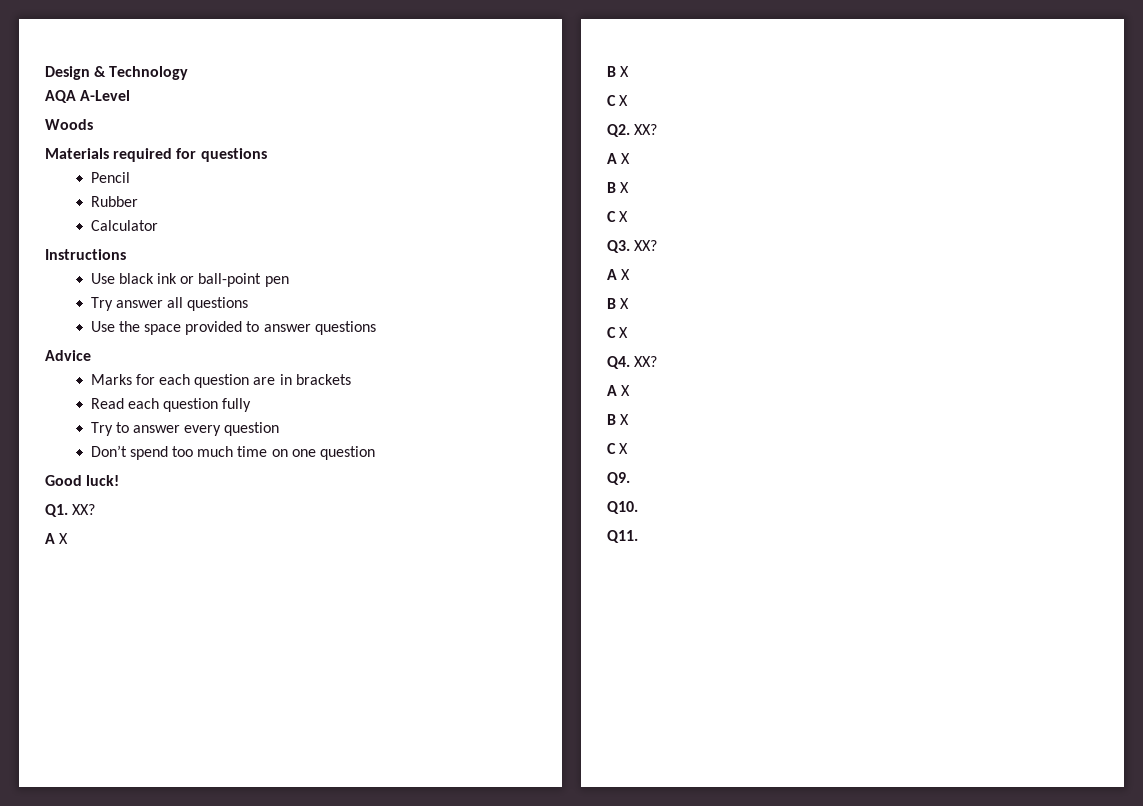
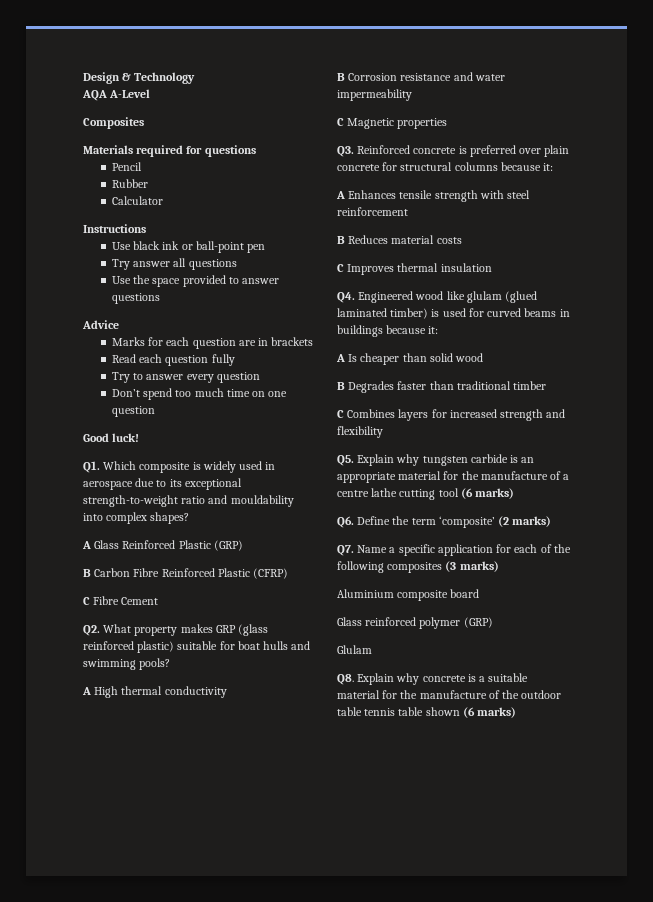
- Woods
+ Composites
- Q1. XX?
- A X
- B X
- C X
+ Q1. Which composite is widely used in aerospace due to its exceptional strength-to-weight ratio and mouldability into complex shapes?
+ A Glass Reinforced Plastic (GRP)
+ B Carbon Fibre Reinforced Plastic (CFRP)
+ C Fibre Cement
- Q2. XX?
- A X
- B X
- C X
+ Q2. What property makes GRP (glass reinforced plastic) suitable for boat hulls and swimming pools?
+ A High thermal conductivity
+ B Corrosion resistance and water impermeability
+ C Magnetic properties
- Q3. XX?
- A X
- B X
- C X
- Q4. XX?
- A X
- B X
- C X
- Q9.
- Q10.
- Q11.
+ Q3. Reinforced concrete is preferred over plain concrete for structural columns because it:
+ A Enhances tensile strength with steel reinforcement
+ B Reduces material costs
+ C Improves thermal insulation
+ Q4. Engineered wood like glulam (glued laminated timber) is used for curved beams in buildings because it:
+ A Is cheaper than solid wood
+ B Degrades faster than traditional timber
+ C Combines layers for increased strength and flexibility
+ Q5. Explain why tungsten carbide is an appropriate material for the manufacture of a centre lathe cutting tool (6 marks)
+ Q6. Define the term ‘composite’ (2 marks)
+ Q7. Name a specific application for each of the following composites (3 marks)
+ Aluminium composite board
+ Glass reinforced polymer (GRP)
+ Glulam
+ Q8. Explain why concrete is a suitable material for the manufacture of the outdoor table tennis table shown (6 marks)

